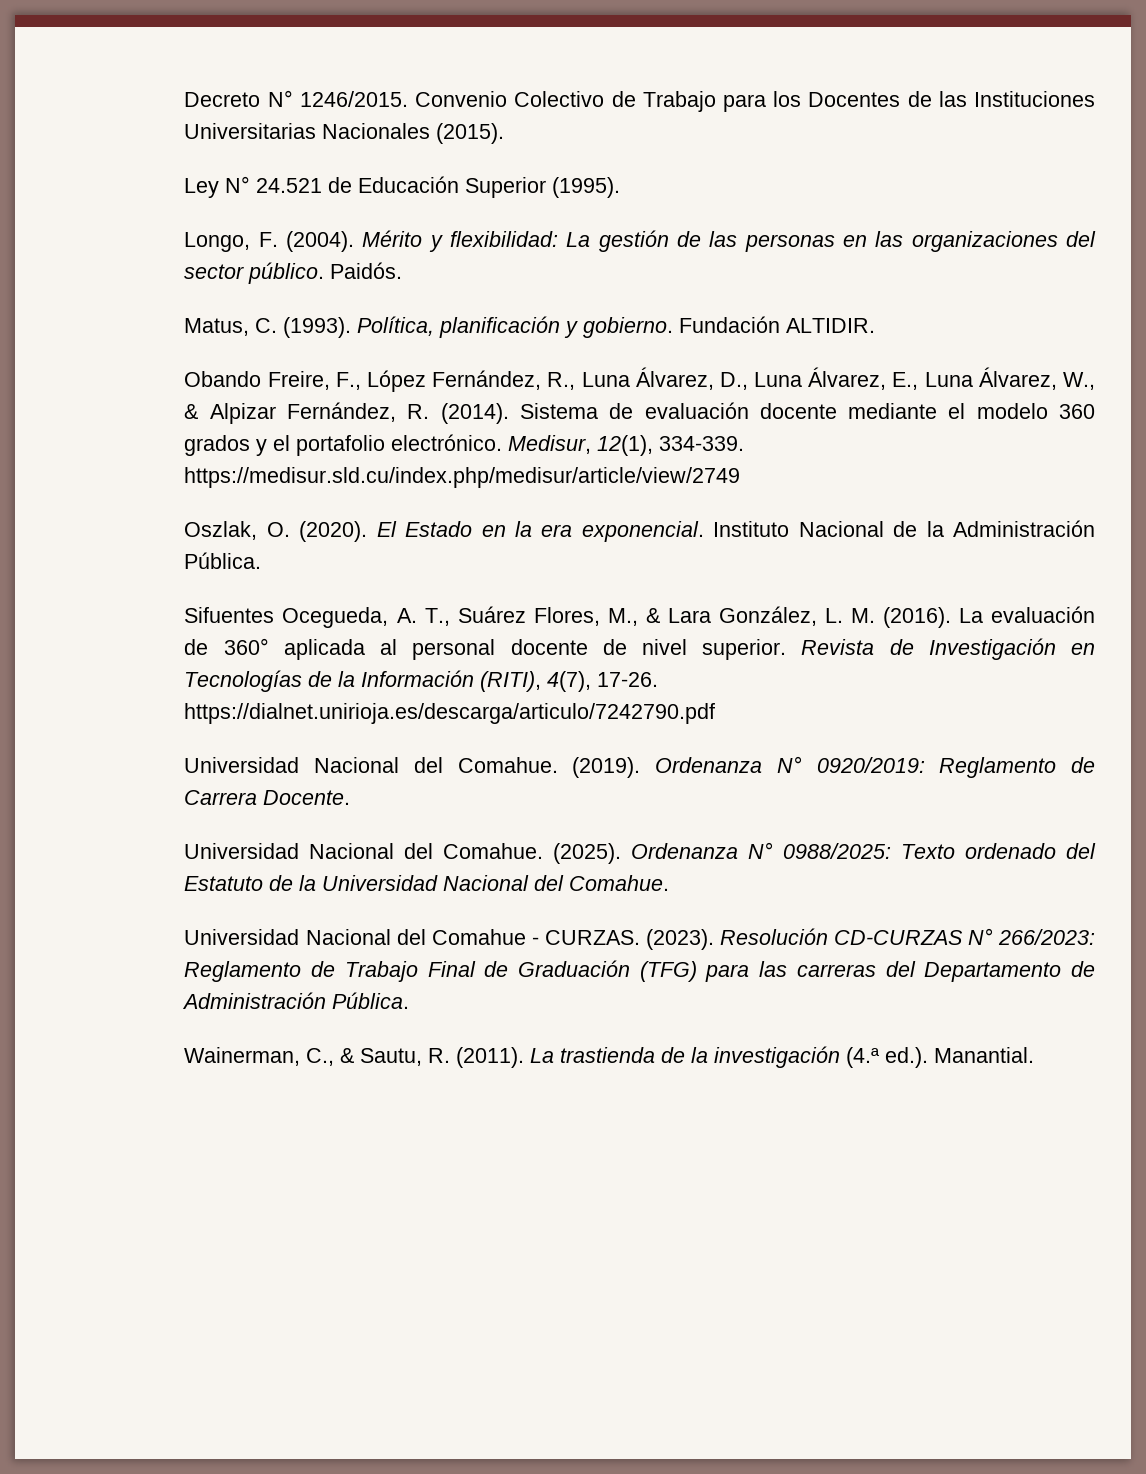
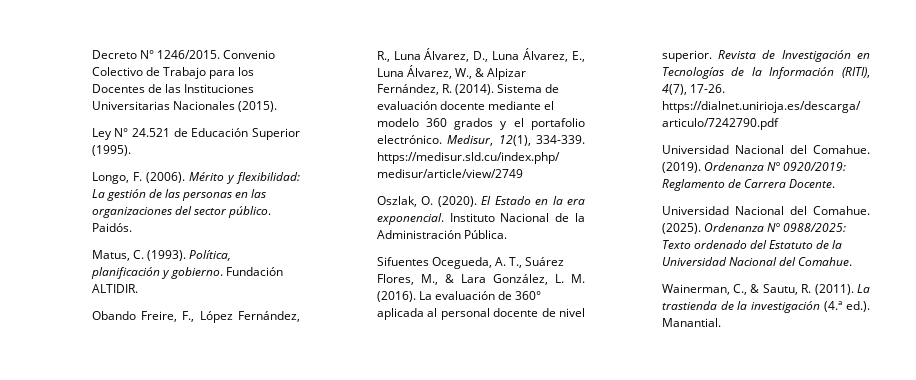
- Longo, F. (2004).
+ Longo, F. (2006).
- Universidad Nacional del Comahue - CURZAS. (2023). Resolución CD-CURZAS N° 266/2023: Reglamento de Trabajo Final de Graduación (TFG) para las carreras del Departamento de Administración Pública.

